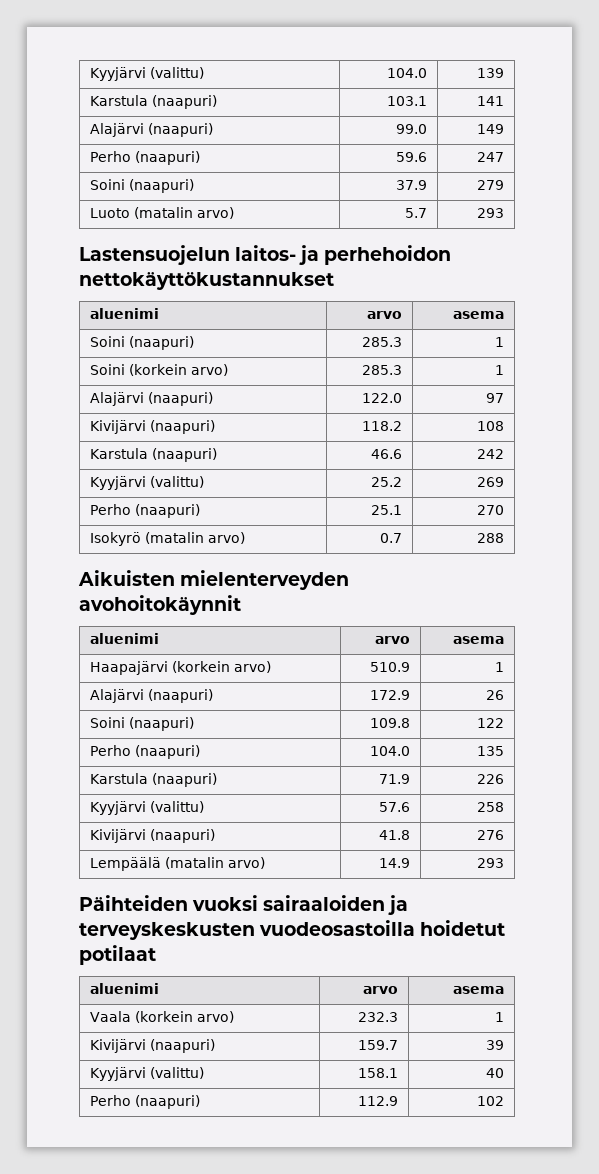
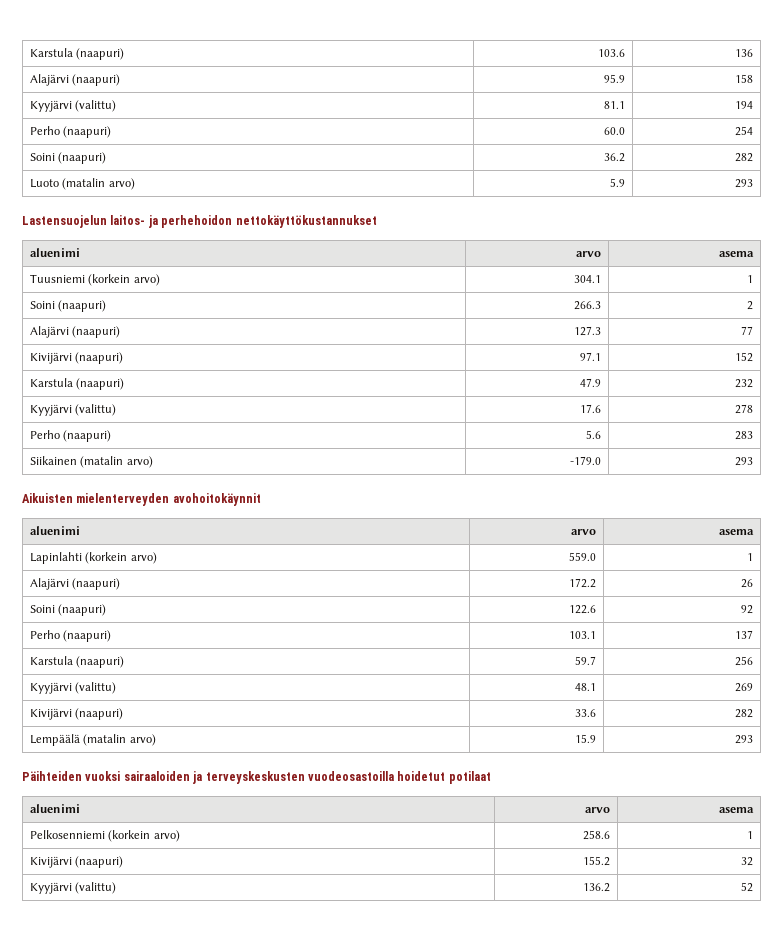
- Kyyjärvi (valittu) | 104.0 | 139
- Karstula (naapuri) | 103.1 | 141
- Alajärvi (naapuri) | 99.0 | 149
- Perho (naapuri) | 59.6 | 247
- Soini (naapuri) | 37.9 | 279
+ Karstula (naapuri) | 103.6 | 136
+ Alajärvi (naapuri) | 95.9 | 158
+ Kyyjärvi (valittu) | 81.1 | 194
+ Perho (naapuri) | 60.0 | 254
+ Soini (naapuri) | 36.2 | 282
- Luoto (matalin arvo) | 5.7 | 293
+ Luoto (matalin arvo) | 5.9 | 293
- Soini (naapuri) | 285.3 | 1
- Soini (korkein arvo) | 285.3 | 1
- Alajärvi (naapuri) | 122.0 | 97
- Kivijärvi (naapuri) | 118.2 | 108
- Karstula (naapuri) | 46.6 | 242
- Kyyjärvi (valittu) | 25.2 | 269
- Perho (naapuri) | 25.1 | 270
- Isokyrö (matalin arvo) | 0.7 | 288
+ Tuusniemi (korkein arvo) | 304.1 | 1
+ Soini (naapuri) | 266.3 | 2
+ Alajärvi (naapuri) | 127.3 | 77
+ Kivijärvi (naapuri) | 97.1 | 152
+ Karstula (naapuri) | 47.9 | 232
+ Kyyjärvi (valittu) | 17.6 | 278
+ Perho (naapuri) | 5.6 | 283
+ Siikainen (matalin arvo) | -179.0 | 293
- Haapajärvi (korkein arvo) | 510.9 | 1
- Alajärvi (naapuri) | 172.9 | 26
+ Lapinlahti (korkein arvo) | 559.0 | 1
+ Alajärvi (naapuri) | 172.2 | 26
- Soini (naapuri) | 109.8 | 122
- Perho (naapuri) | 104.0 | 135
- Karstula (naapuri) | 71.9 | 226
- Kyyjärvi (valittu) | 57.6 | 258
- Kivijärvi (naapuri) | 41.8 | 276
+ Soini (naapuri) | 122.6 | 92
+ Perho (naapuri) | 103.1 | 137
+ Karstula (naapuri) | 59.7 | 256
+ Kyyjärvi (valittu) | 48.1 | 269
+ Kivijärvi (naapuri) | 33.6 | 282
- Lempäälä (matalin arvo) | 14.9 | 293
+ Lempäälä (matalin arvo) | 15.9 | 293
- Vaala (korkein arvo) | 232.3 | 1
+ Pelkosenniemi (korkein arvo) | 258.6 | 1
- Kivijärvi (naapuri) | 159.7 | 39
- Kyyjärvi (valittu) | 158.1 | 40
- Perho (naapuri) | 112.9 | 102
+ Kivijärvi (naapuri) | 155.2 | 32
+ Kyyjärvi (valittu) | 136.2 | 52

